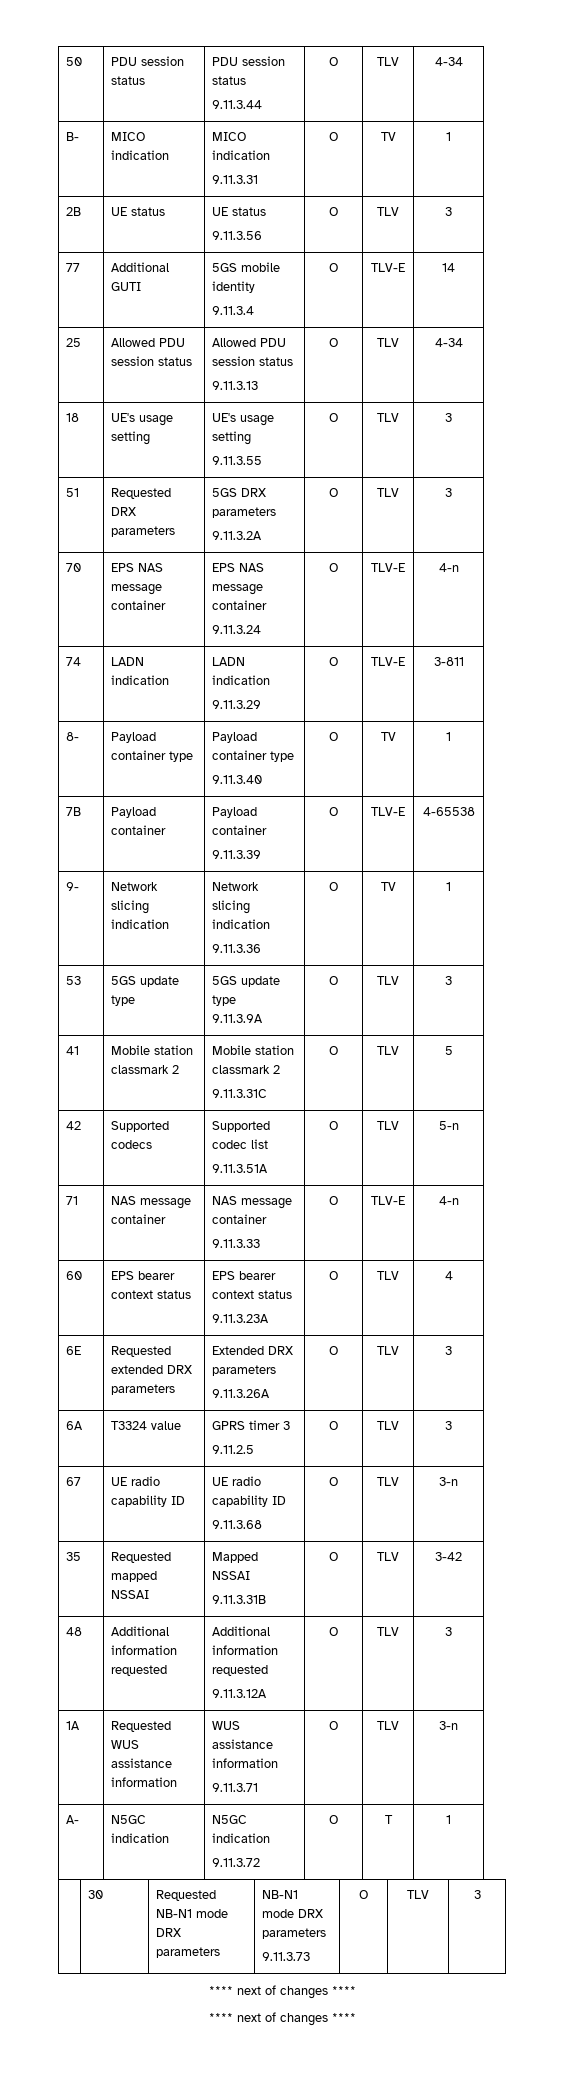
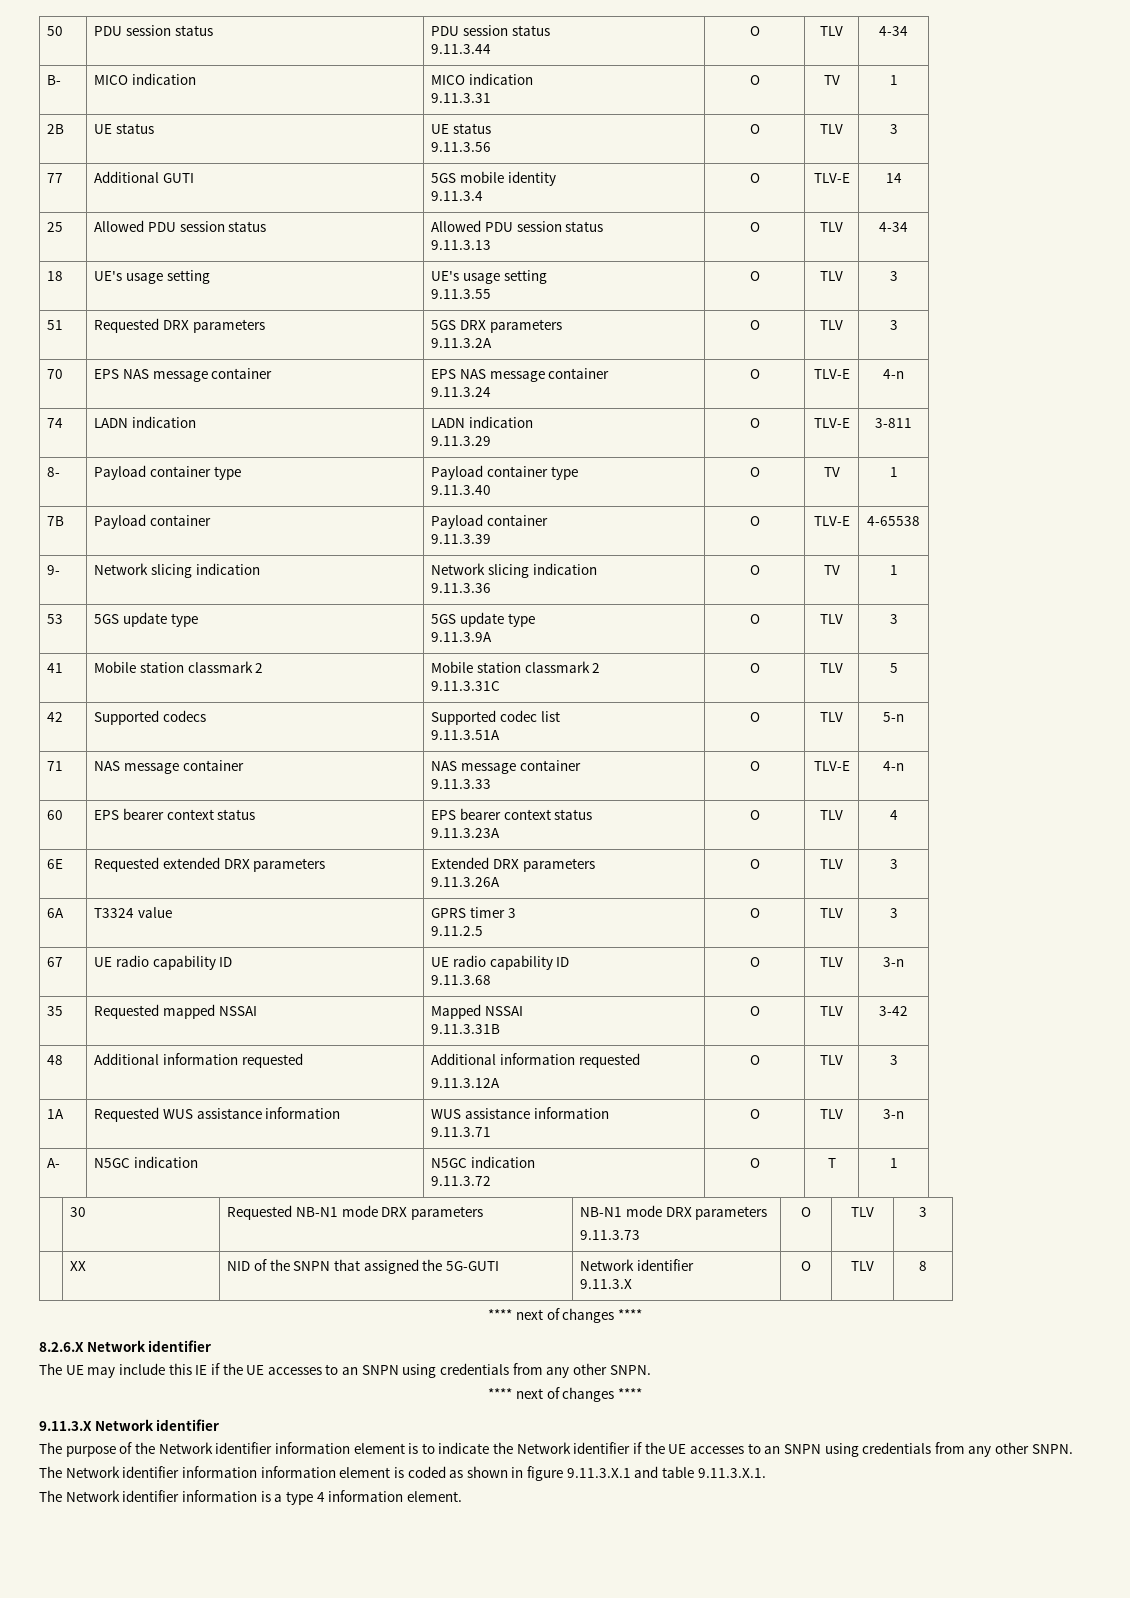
  | 30 | Requested NB-N1 mode DRX parameters | NB-N1 mode DRX parameters
  9.11.3.73 | O | TLV | 3
+ | XX | NID of the SNPN that assigned the 5G-GUTI | Network identifier
+ 9.11.3.X | O | TLV | 8
  **** next of changes ****
+ 8.2.6.X Network identifier
+ The UE may include this IE if the UE accesses to an SNPN using credentials from any other SNPN.
  **** next of changes ****
+ 9.11.3.X Network identifier
+ The purpose of the Network identifier information element is to indicate the Network identifier if the UE accesses to an SNPN using credentials from any other SNPN.
+ The Network identifier information information element is coded as shown in figure 9.11.3.X.1 and table 9.11.3.X.1.
+ The Network identifier information is a type 4 information element.

